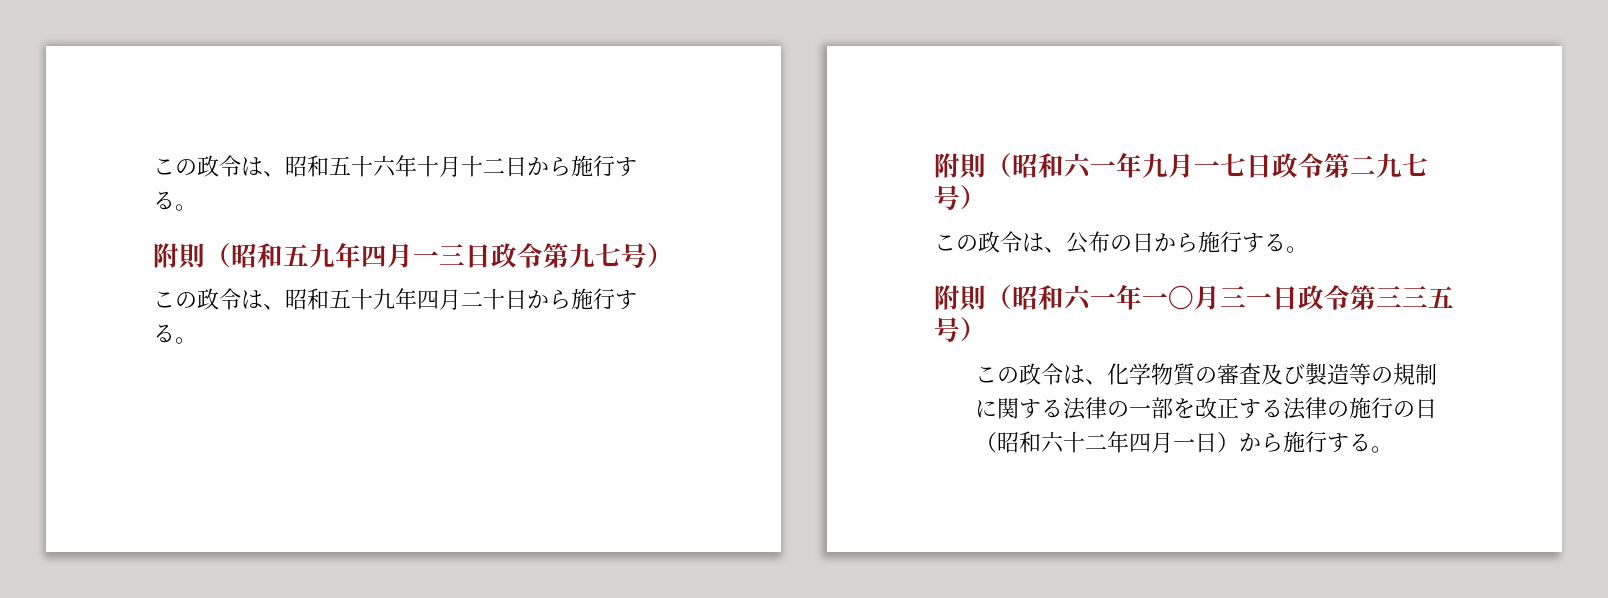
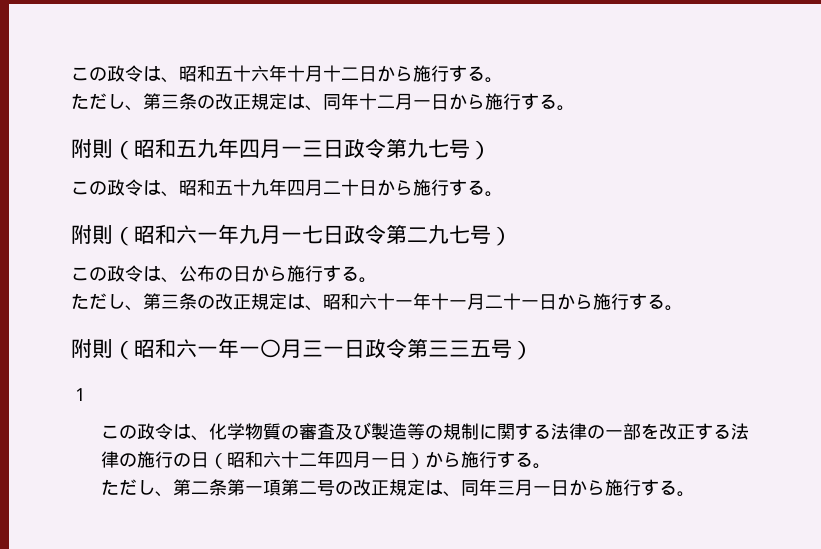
+ ただし、第三条の改正規定は、同年十二月一日から施行する。
+ ただし、第三条の改正規定は、昭和六十一年十一月二十一日から施行する。
+ １
+ ただし、第二条第一項第二号の改正規定は、同年三月一日から施行する。

